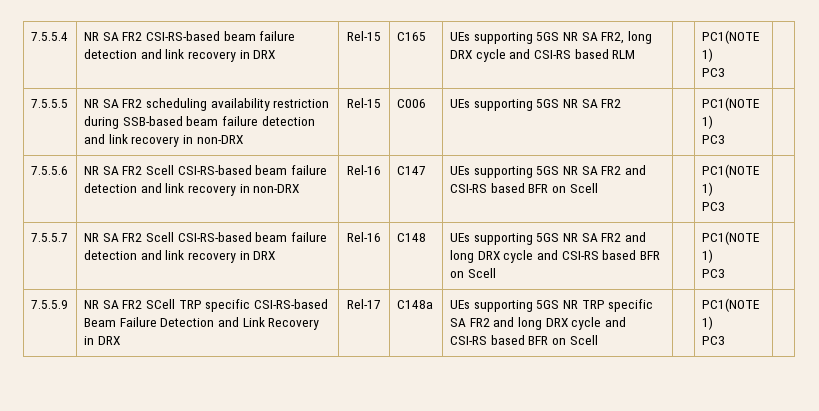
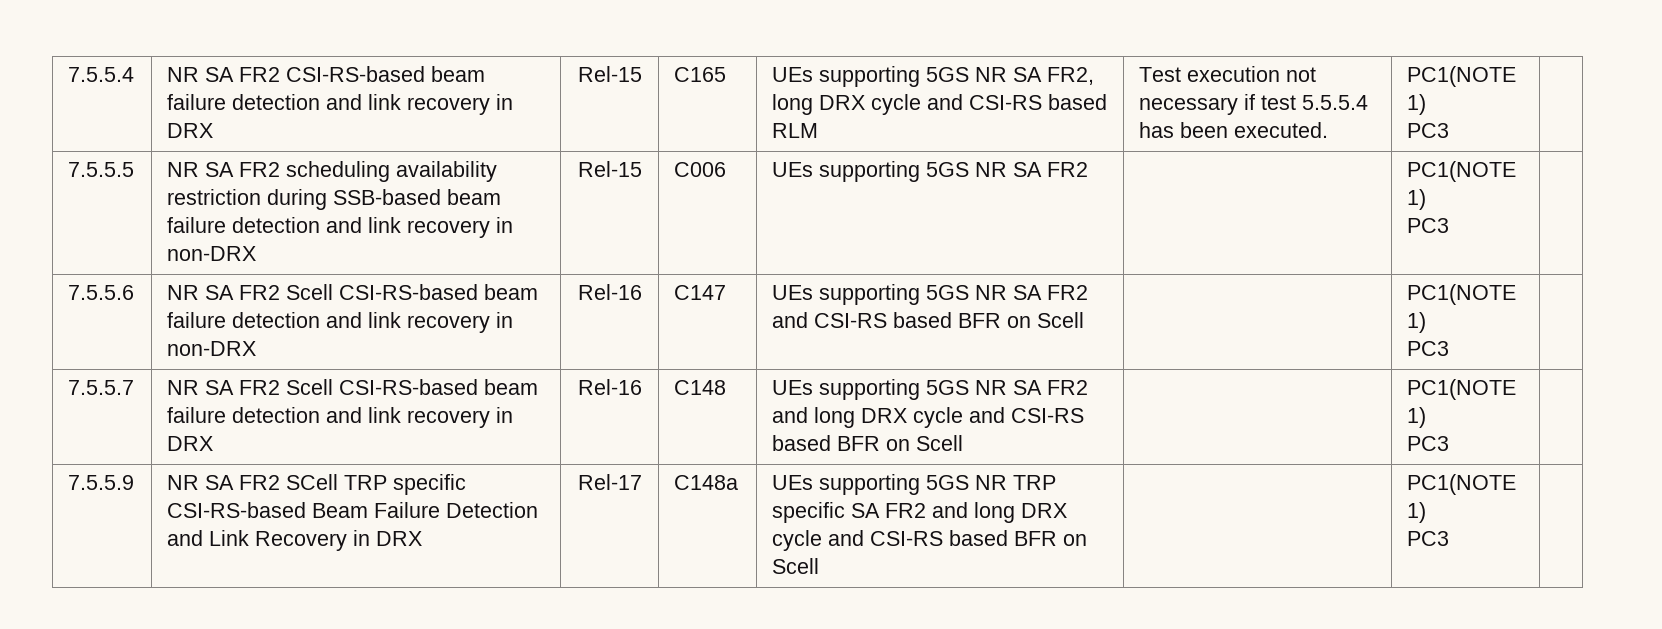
+ Test execution not necessary if test 5.5.5.4 has been executed.

